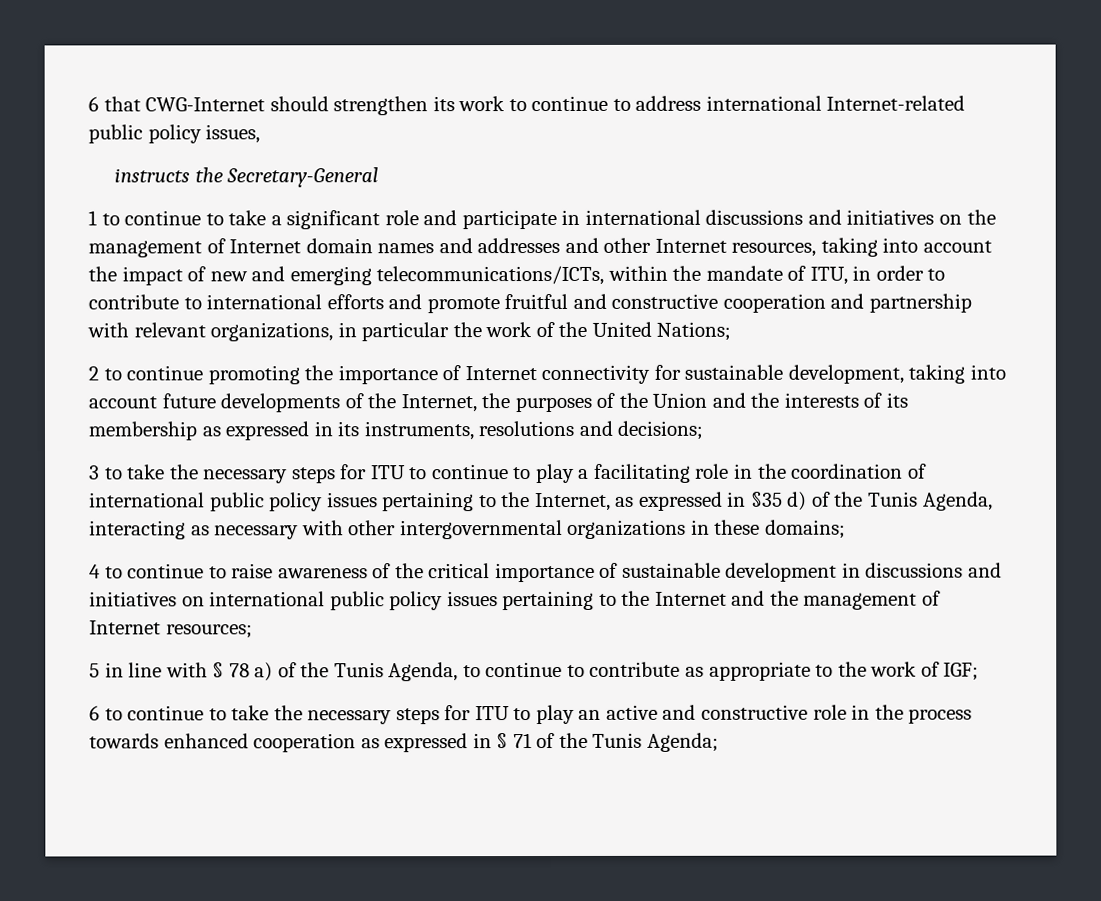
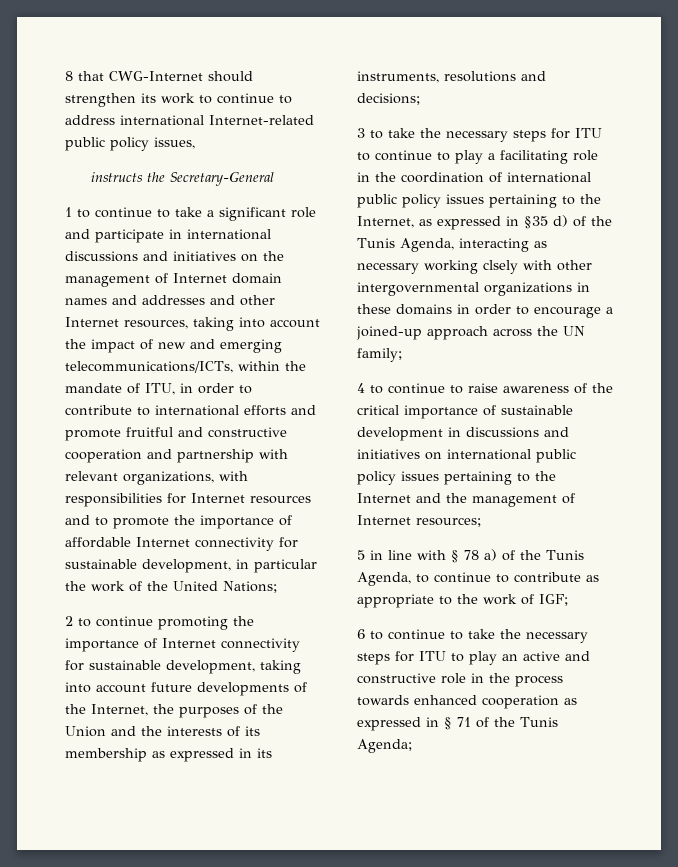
- 6 that CWG-Internet should strengthen its work to continue to address international Internet-related public policy issues,
+ 8 that CWG-Internet should strengthen its work to continue to address international Internet-related public policy issues,
- 1 to continue to take a significant role and participate in international discussions and initiatives on the management of Internet domain names and addresses and other Internet resources, taking into account the impact of new and emerging telecommunications/ICTs, within the mandate of ITU, in order to contribute to international efforts and promote fruitful and constructive cooperation and partnership with relevant organizations, in particular the work of the United Nations;
+ 1 to continue to take a significant role and participate in international discussions and initiatives on the management of Internet domain names and addresses and other Internet resources, taking into account the impact of new and emerging telecommunications/ICTs, within the mandate of ITU, in order to contribute to international efforts and promote fruitful and constructive cooperation and partnership with relevant organizations, with responsibilities for Internet resources and to promote the importance of affordable Internet connectivity for sustainable development, in particular the work of the United Nations;
- 3 to take the necessary steps for ITU to continue to play a facilitating role in the coordination of international public policy issues pertaining to the Internet, as expressed in §35 d) of the Tunis Agenda, interacting as necessary with other intergovernmental organizations in these domains;
+ 3 to take the necessary steps for ITU to continue to play a facilitating role in the coordination of international public policy issues pertaining to the Internet, as expressed in §35 d) of the Tunis Agenda, interacting as necessary working clsely with other intergovernmental organizations in these domains in order to encourage a joined-up approach across the UN family;

